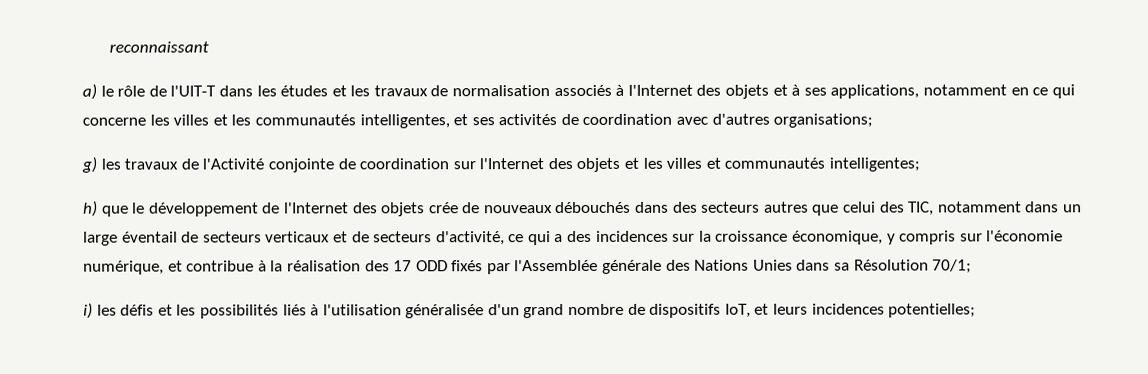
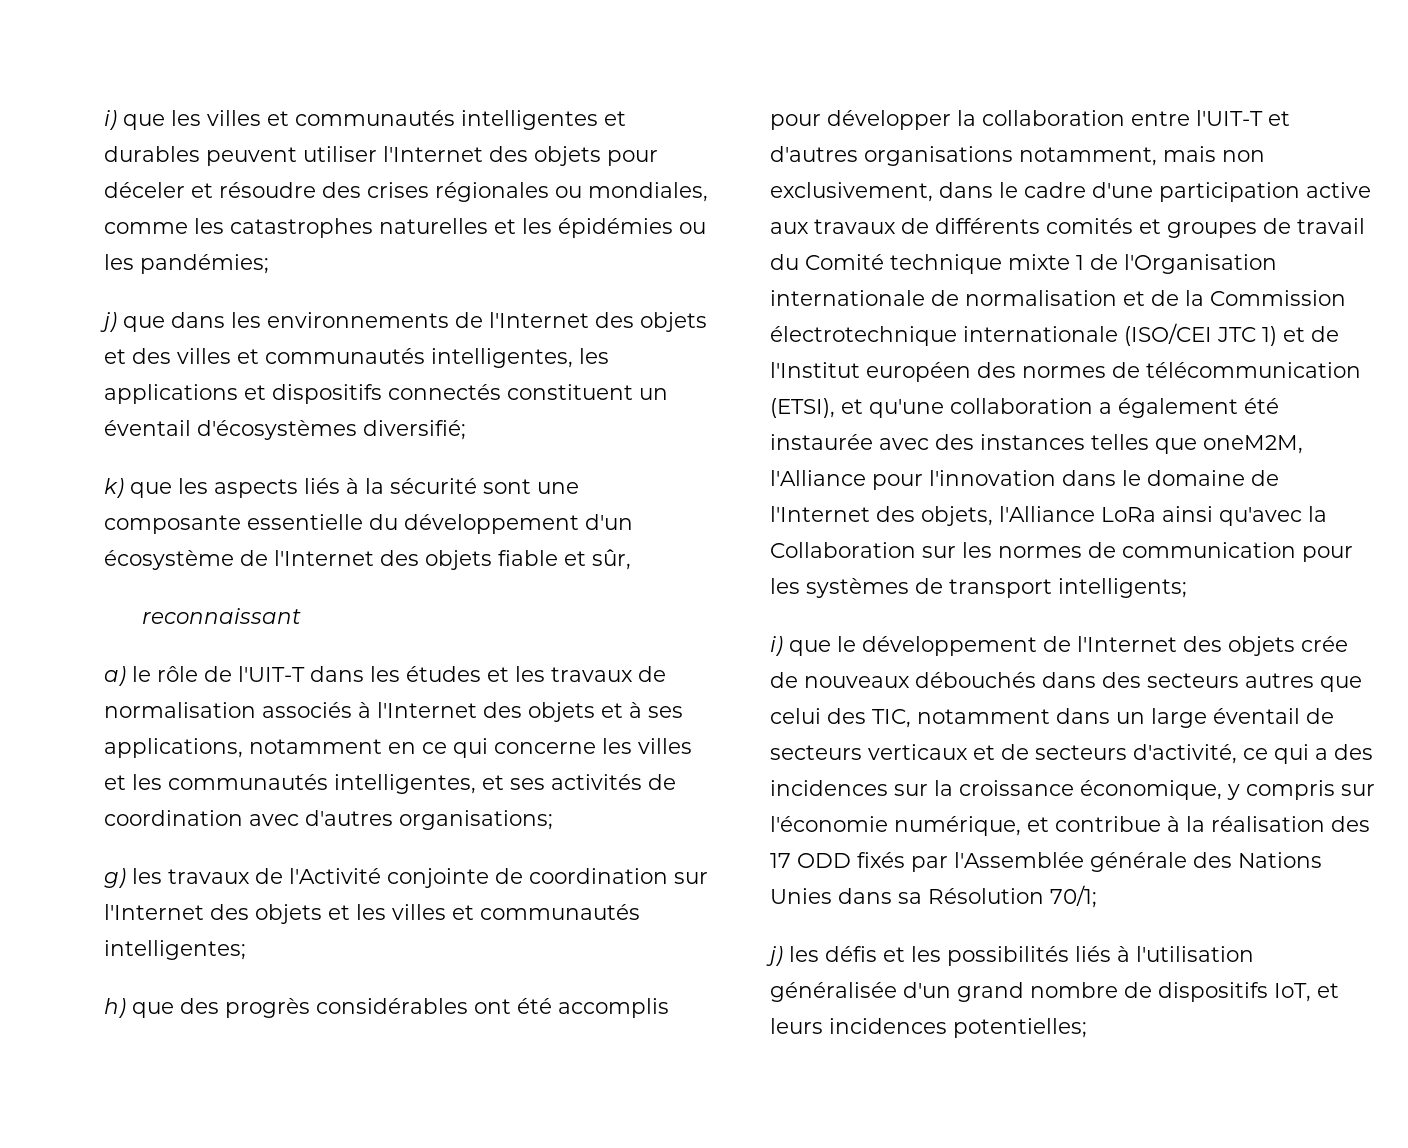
+ i) que les villes et communautés intelligentes et durables peuvent utiliser l'Internet des objets pour déceler et résoudre des crises régionales ou mondiales, comme les catastrophes naturelles et les épidémies ou les pandémies;
+ j) que dans les environnements de l'Internet des objets et des villes et communautés intelligentes, les applications et dispositifs connectés constituent un éventail d'écosystèmes diversifié;
+ k) que les aspects liés à la sécurité sont une composante essentielle du développement d'un écosystème de l'Internet des objets fiable et sûr,
- h) que le développement de l'Internet des objets crée de nouveaux débouchés dans des secteurs autres que celui des TIC, notamment dans un large éventail de secteurs verticaux et de secteurs d'activité, ce qui a des incidences sur la croissance économique, y compris sur l'économie numérique, et contribue à la réalisation des 17 ODD fixés par l'Assemblée générale des Nations Unies dans sa Résolution 70/1;
+ h) que des progrès considérables ont été accomplis pour développer la collaboration entre l'UIT-T et d'autres organisations notamment, mais non exclusivement, dans le cadre d'une participation active aux travaux de différents comités et groupes de travail du Comité technique mixte 1 de l'Organisation internationale de normalisation et de la Commission électrotechnique internationale (ISO/CEI JTC 1) et de l'Institut européen des normes de télécommunication (ETSI), et qu'une collaboration a également été instaurée avec des instances telles que oneM2M, l'Alliance pour l'innovation dans le domaine de l'Internet des objets, l'Alliance LoRa ainsi qu'avec la Collaboration sur les normes de communication pour les systèmes de transport intelligents;
+ i) que le développement de l'Internet des objets crée de nouveaux débouchés dans des secteurs autres que celui des TIC, notamment dans un large éventail de secteurs verticaux et de secteurs d'activité, ce qui a des incidences sur la croissance économique, y compris sur l'économie numérique, et contribue à la réalisation des 17 ODD fixés par l'Assemblée générale des Nations Unies dans sa Résolution 70/1;
- i) les défis et les possibilités liés à l'utilisation généralisée d'un grand nombre de dispositifs IoT, et leurs incidences potentielles;
+ j) les défis et les possibilités liés à l'utilisation généralisée d'un grand nombre de dispositifs IoT, et leurs incidences potentielles;

